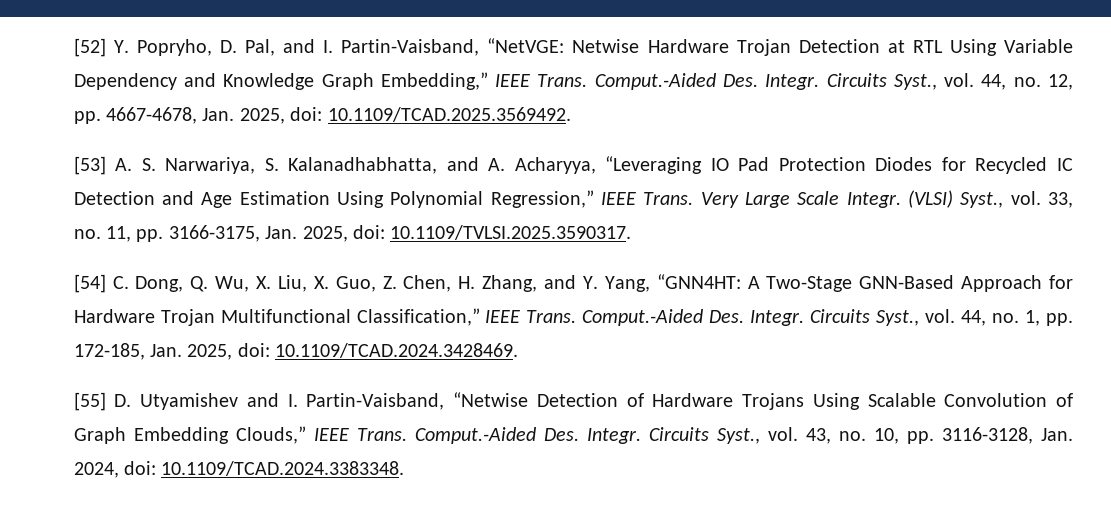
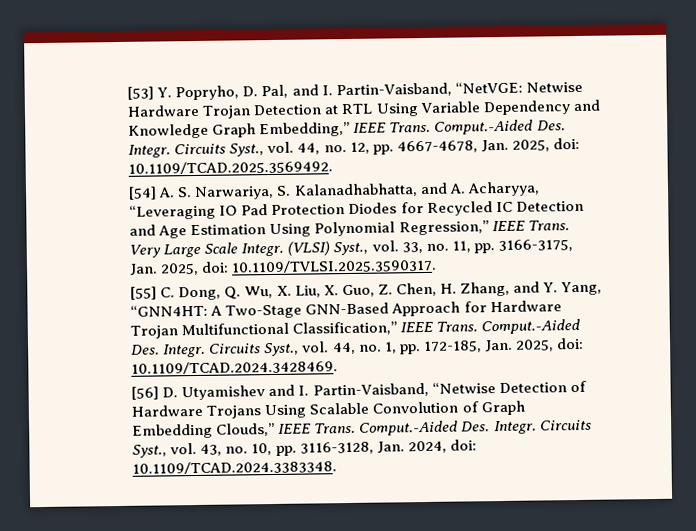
- [52] Y. Popryho, D. Pal, and I. Partin-Vaisband, “NetVGE: Netwise Hardware Trojan Detection at RTL Using Variable Dependency and Knowledge Graph Embedding,” IEEE Trans.
+ [53] Y. Popryho, D. Pal, and I. Partin-Vaisband, “NetVGE: Netwise Hardware Trojan Detection at RTL Using Variable Dependency and Knowledge Graph Embedding,” IEEE Trans.
- [53] A. S. Narwariya, S. Kalanadhabhatta, and A. Acharyya, “Leveraging IO Pad Protection Diodes for Recycled IC Detection and Age Estimation Using Polynomial Regression,” IEEE Trans.
+ [54] A. S. Narwariya, S. Kalanadhabhatta, and A. Acharyya, “Leveraging IO Pad Protection Diodes for Recycled IC Detection and Age Estimation Using Polynomial Regression,” IEEE Trans.
- [54] C. Dong, Q. Wu, X. Liu, X. Guo, Z. Chen, H. Zhang, and Y. Yang, “GNN4HT: A Two-Stage GNN-Based Approach for Hardware Trojan Multifunctional Classification,” IEEE Trans.
+ [55] C. Dong, Q. Wu, X. Liu, X. Guo, Z. Chen, H. Zhang, and Y. Yang, “GNN4HT: A Two-Stage GNN-Based Approach for Hardware Trojan Multifunctional Classification,” IEEE Trans.
- [55] D. Utyamishev and I. Partin-Vaisband, “Netwise Detection of Hardware Trojans Using Scalable Convolution of Graph Embedding Clouds,” IEEE Trans.
+ [56] D. Utyamishev and I. Partin-Vaisband, “Netwise Detection of Hardware Trojans Using Scalable Convolution of Graph Embedding Clouds,” IEEE Trans.

